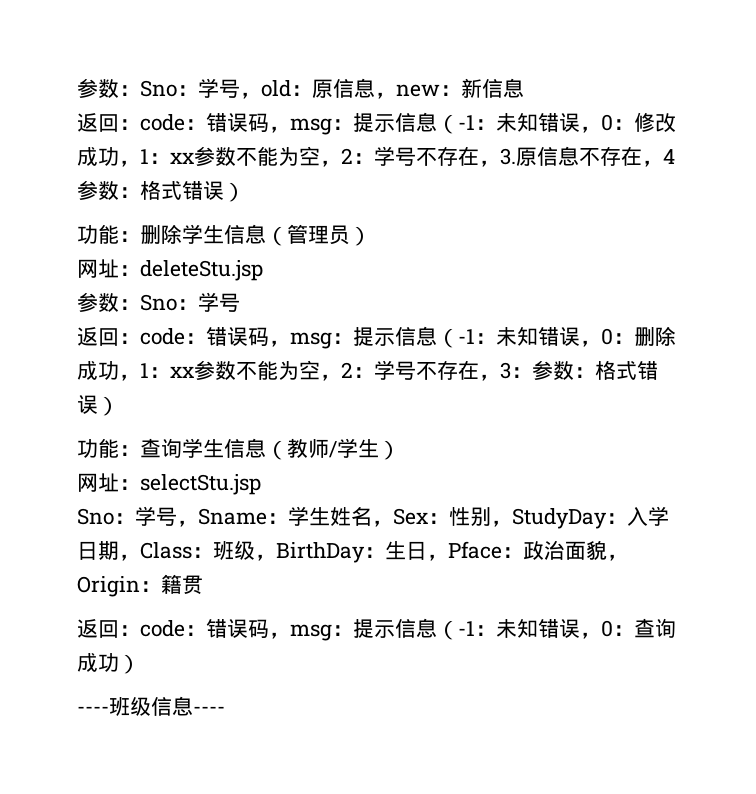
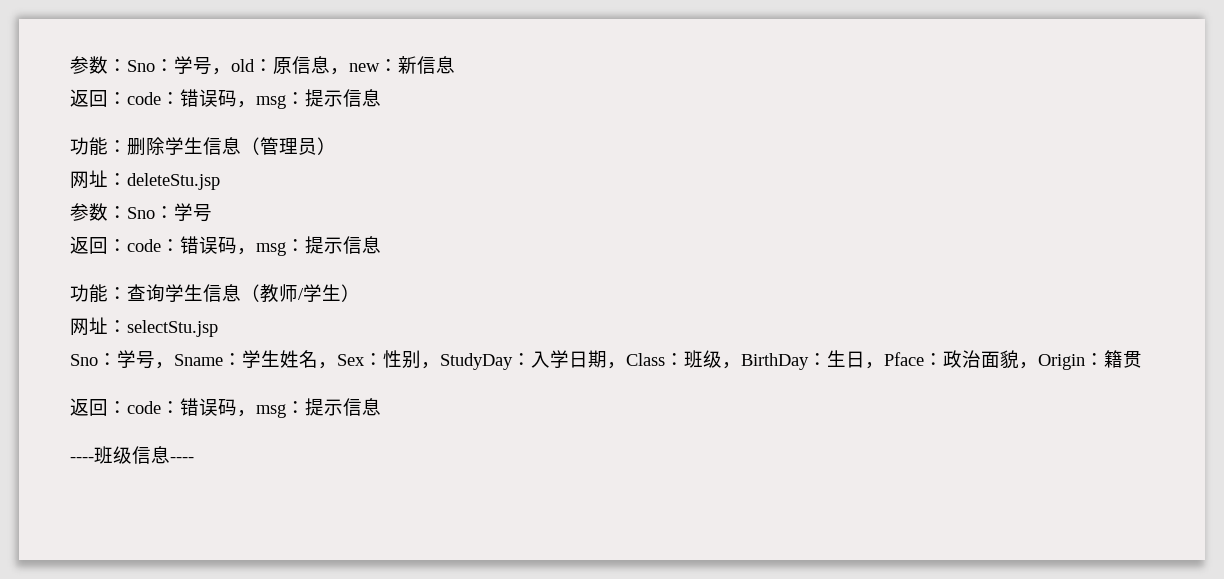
  参数：Sno：学号，old：原信息，new：新信息
- 返回：code：错误码，msg：提示信息（-1：未知错误，0：修改成功，1：xx参数不能为空，2：学号不存在，3.原信息不存在，4参数：格式错误）
+ 返回：code：错误码，msg：提示信息
  网址：deleteStu.jsp
  参数：Sno：学号
- 返回：code：错误码，msg：提示信息（-1：未知错误，0：删除成功，1：xx参数不能为空，2：学号不存在，3：参数：格式错误）
+ 返回：code：错误码，msg：提示信息
  Sno：学号，Sname：学生姓名，Sex：性别，StudyDay：入学日期，Class：班级，BirthDay：生日，Pface：政治面貌，Origin：籍贯
- 返回：code：错误码，msg：提示信息（-1：未知错误，0：查询成功）
+ 返回：code：错误码，msg：提示信息

